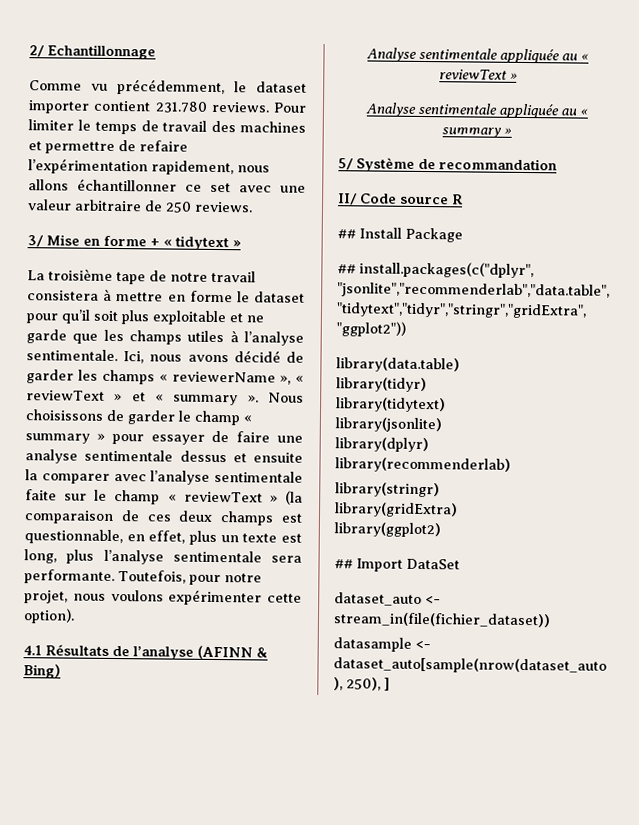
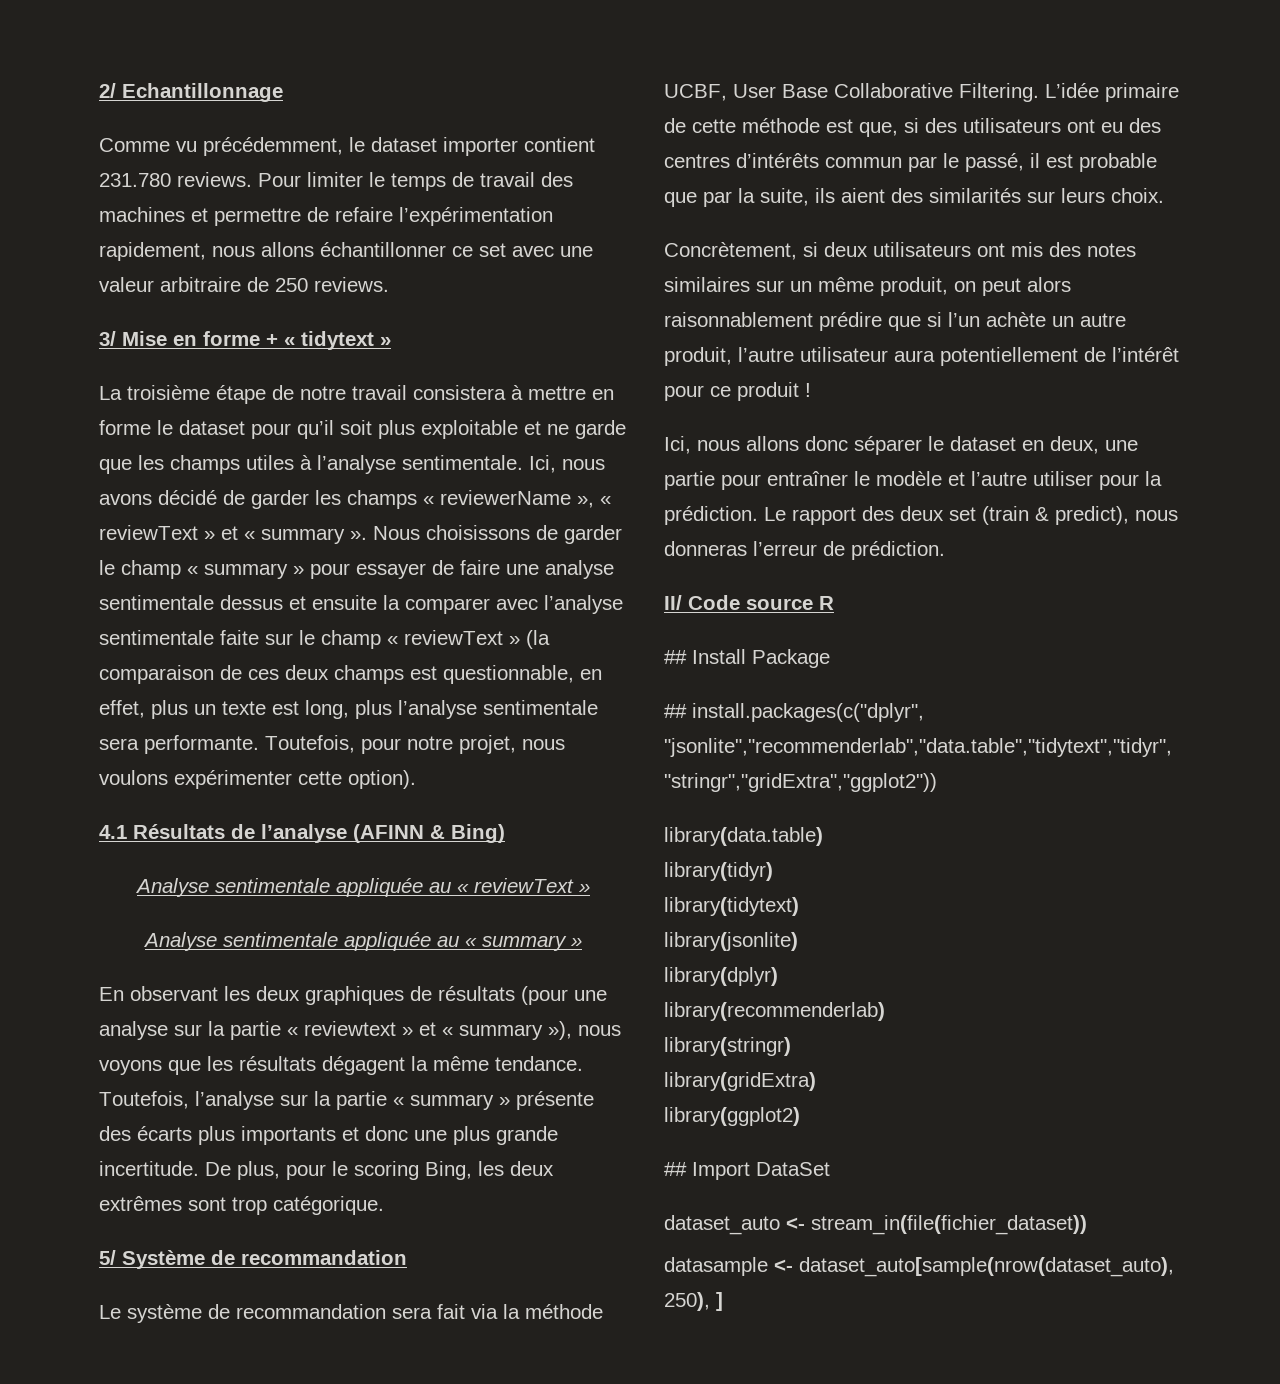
- La troisième tape de notre travail consistera à mettre en forme le dataset pour qu’il soit plus exploitable et ne garde que les champs utiles à l’analyse sentimentale.
+ La troisième étape de notre travail consistera à mettre en forme le dataset pour qu’il soit plus exploitable et ne garde que les champs utiles à l’analyse sentimentale.
+ En observant les deux graphiques de résultats (pour une analyse sur la partie « reviewtext » et « summary »), nous voyons que les résultats dégagent la même tendance. Toutefois, l’analyse sur la partie « summary » présente des écarts plus importants et donc une plus grande incertitude. De plus, pour le scoring Bing, les deux extrêmes sont trop catégorique.
  5/ Système de recommandation
+ Le système de recommandation sera fait via la méthode UCBF, User Base Collaborative Filtering. L’idée primaire de cette méthode est que, si des utilisateurs ont eu des centres d’intérêts commun par le passé, il est probable que par la suite, ils aient des similarités sur leurs choix.
+ Concrètement, si deux utilisateurs ont mis des notes similaires sur un même produit, on peut alors raisonnablement prédire que si l’un achète un autre produit, l’autre utilisateur aura potentiellement de l’intérêt pour ce produit !
+ Ici, nous allons donc séparer le dataset en deux, une partie pour entraîner le modèle et l’autre utiliser pour la prédiction. Le rapport des deux set (train & predict), nous donneras l’erreur de prédiction.

